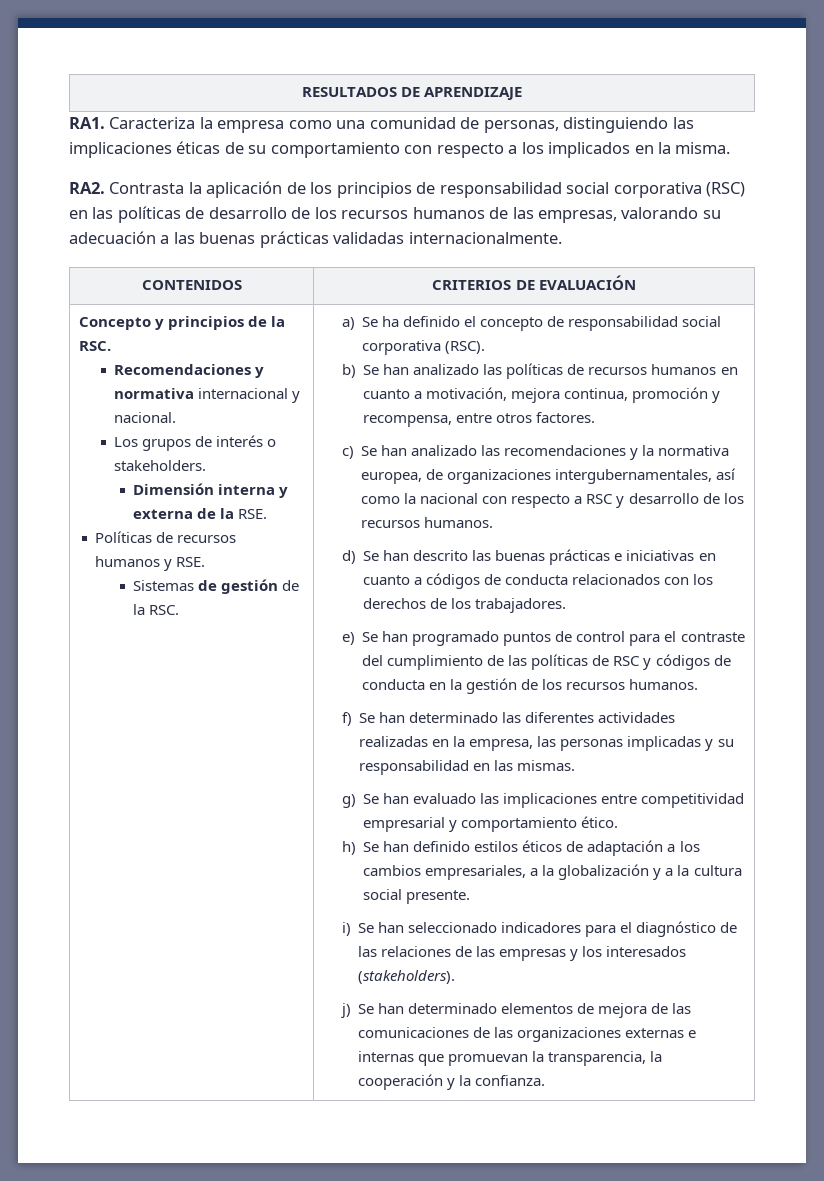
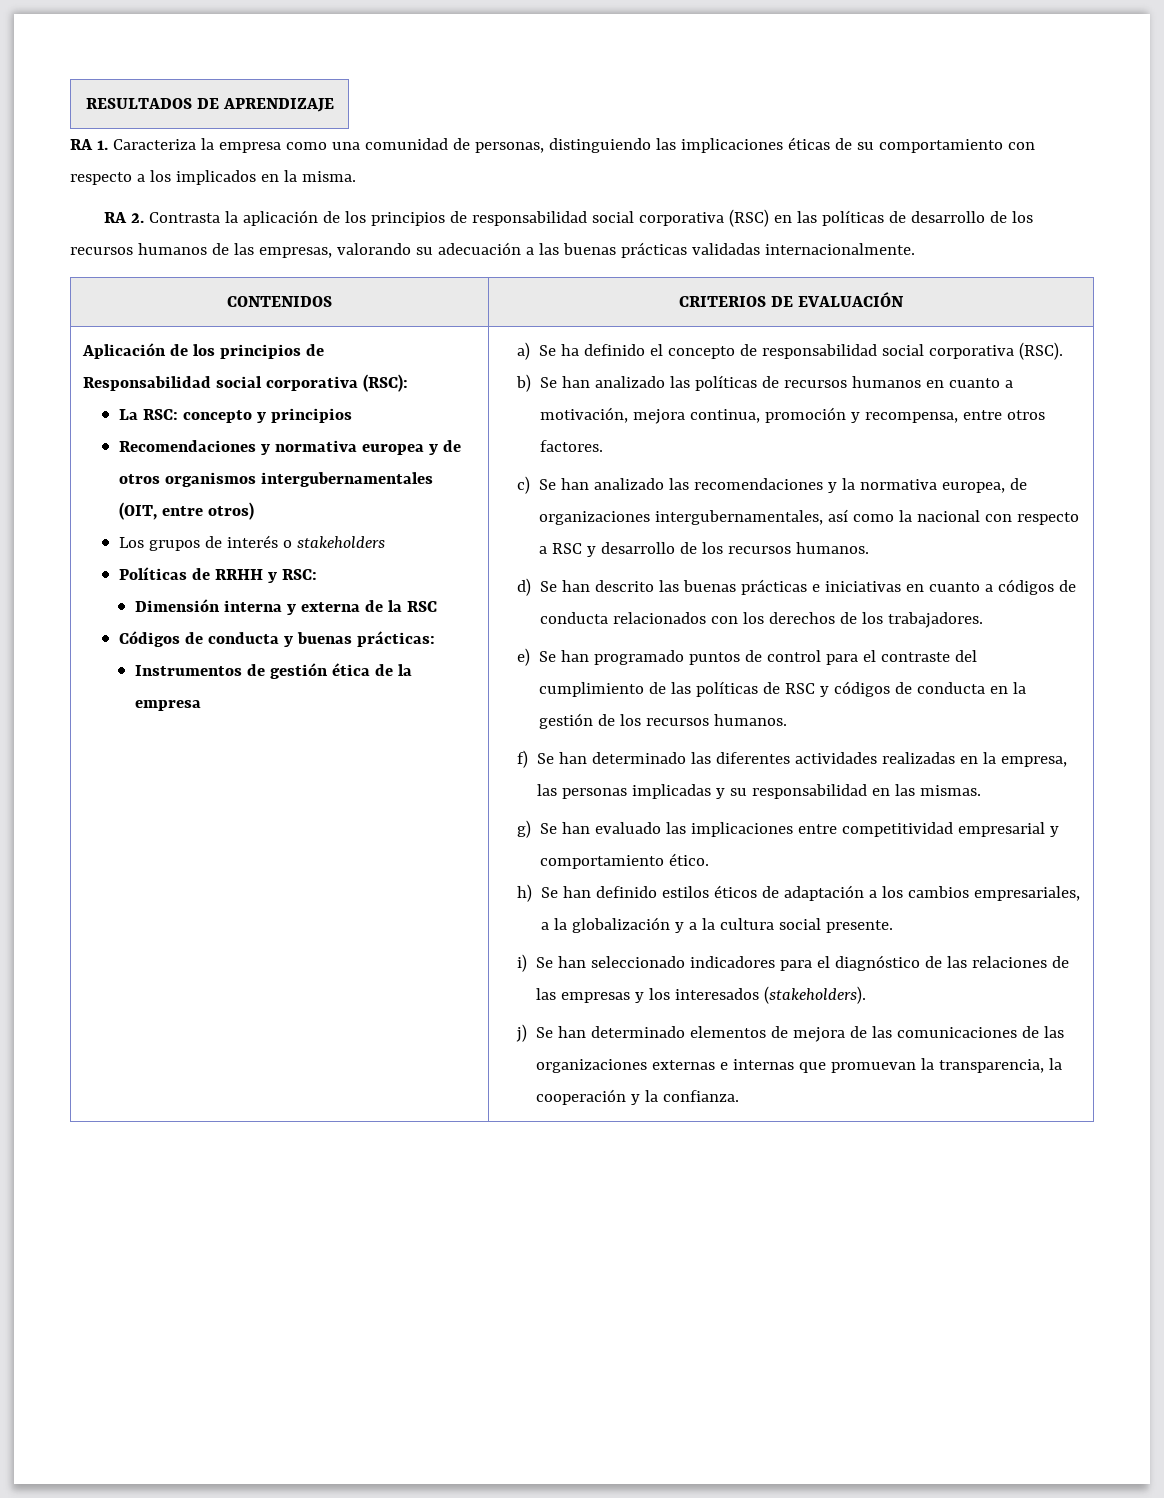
- RA1. Caracteriza la empresa como una comunidad de personas, distinguiendo las implicaciones éticas de su comportamiento con respecto a los implicados en la misma.
+ RA 1. Caracteriza la empresa como una comunidad de personas, distinguiendo las implicaciones éticas de su comportamiento con respecto a los implicados en la misma.
- RA2. Contrasta la aplicación de los principios de responsabilidad social corporativa (RSC) en las políticas de desarrollo de los recursos humanos de las empresas, valorando su adecuación a las buenas prácticas validadas internacionalmente.
+ RA 2. Contrasta la aplicación de los principios de responsabilidad social corporativa (RSC) en las políticas de desarrollo de los recursos humanos de las empresas, valorando su adecuación a las buenas prácticas validadas internacionalmente.
- Concepto y principios de la RSC.
+ Aplicación de los principios de
+ Responsabilidad social corporativa (RSC):
+ La RSC: concepto y principios
- Recomendaciones y normativa internacional y nacional.
+ Recomendaciones y normativa europea y de otros organismos intergubernamentales (OIT, entre otros)
- Los grupos de interés o stakeholders.
+ Los grupos de interés o stakeholders
+ Políticas de RRHH y RSC:
- Dimensión interna y externa de la RSE.
- Políticas de recursos humanos y RSE.
- Sistemas de gestión de la RSC.
+ Dimensión interna y externa de la RSC
+ Códigos de conducta y buenas prácticas:
+ Instrumentos de gestión ética de la empresa

